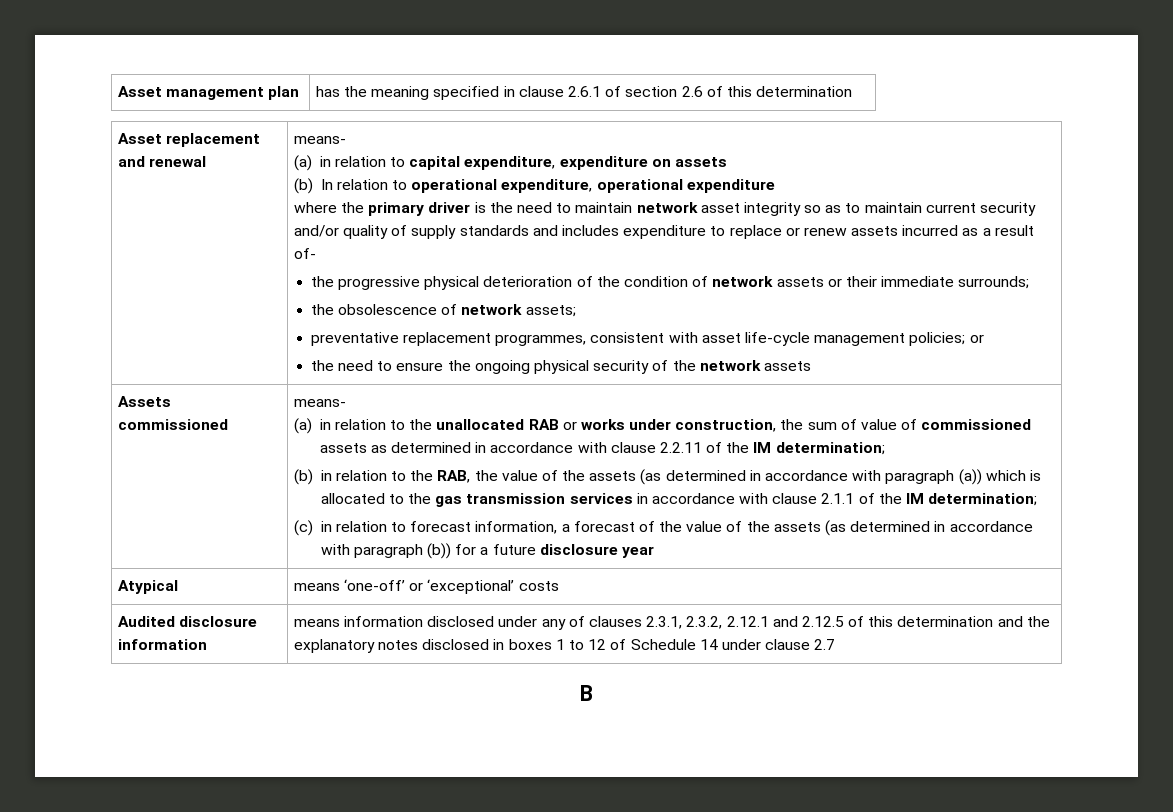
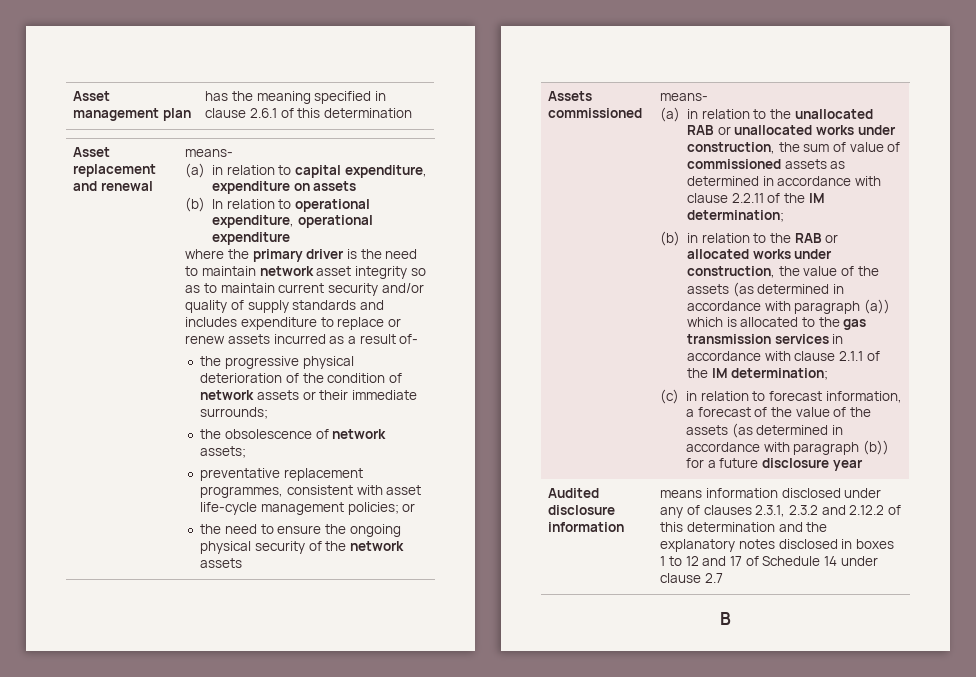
- Asset management plan | has the meaning specified in clause 2.6.1 of section 2.6 of this determination
+ Asset management plan | has the meaning specified in clause 2.6.1 of this determination
- (a) in relation to the unallocated RAB or works under construction, the sum of value of commissioned assets as determined in accordance with clause 2.2.11 of the IM determination;
+ (a) in relation to the unallocated RAB or unallocated works under construction, the sum of value of commissioned assets as determined in accordance with clause 2.2.11 of the IM determination;
- (b) in relation to the RAB, the value of the assets (as determined in accordance with paragraph (a)) which is allocated to the gas transmission services in accordance with clause 2.1.1 of the IM determination;
+ (b) in relation to the RAB or allocated works under construction, the value of the assets (as determined in accordance with paragraph (a)) which is allocated to the gas transmission services in accordance with clause 2.1.1 of the IM determination;
- Atypical | means ‘one-off’ or ‘exceptional’ costs
- Audited disclosure information | means information disclosed under any of clauses 2.3.1, 2.3.2, 2.12.1 and 2.12.5 of this determination and the explanatory notes disclosed in boxes 1 to 12 of Schedule 14 under clause 2.7
+ Audited disclosure information | means information disclosed under any of clauses 2.3.1, 2.3.2 and 2.12.2 of this determination and the explanatory notes disclosed in boxes 1 to 12 and 17 of Schedule 14 under clause 2.7

